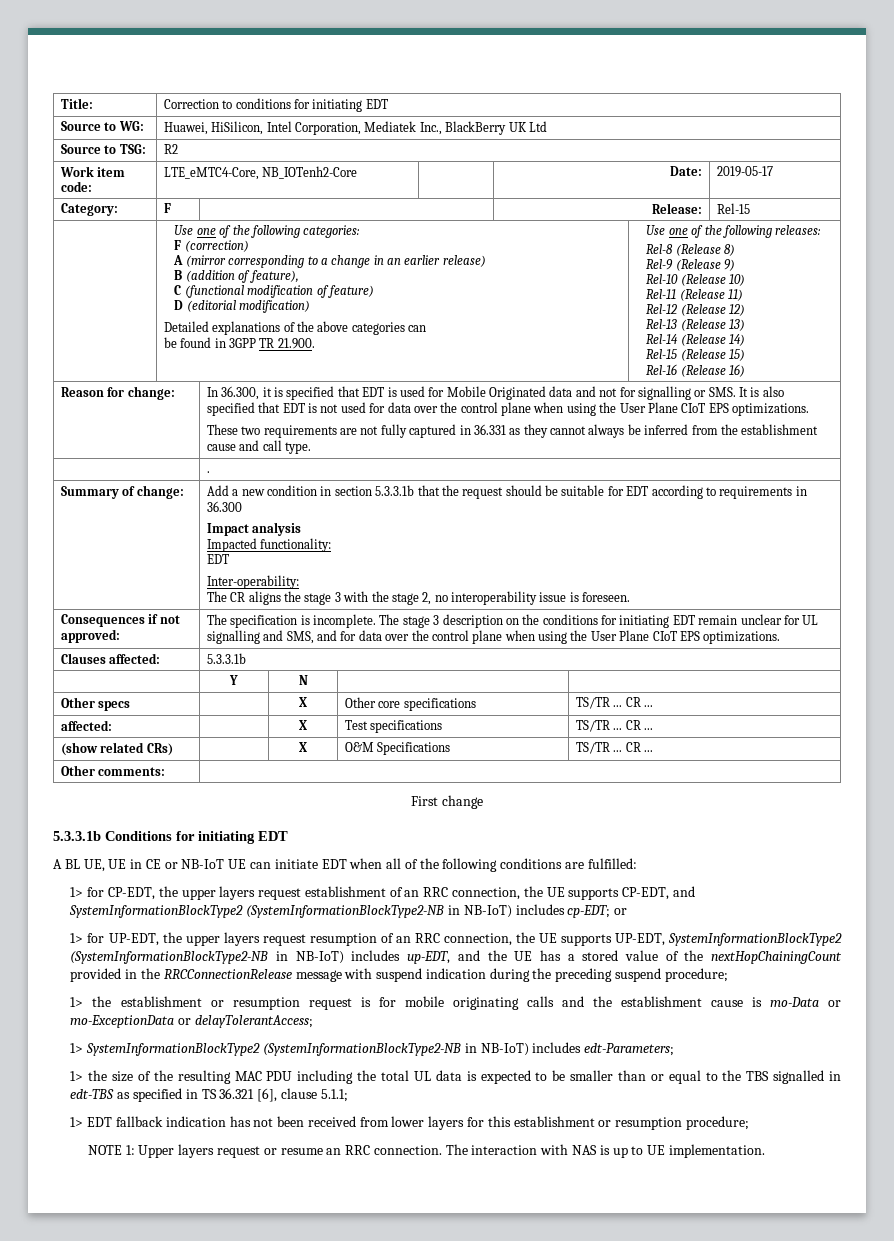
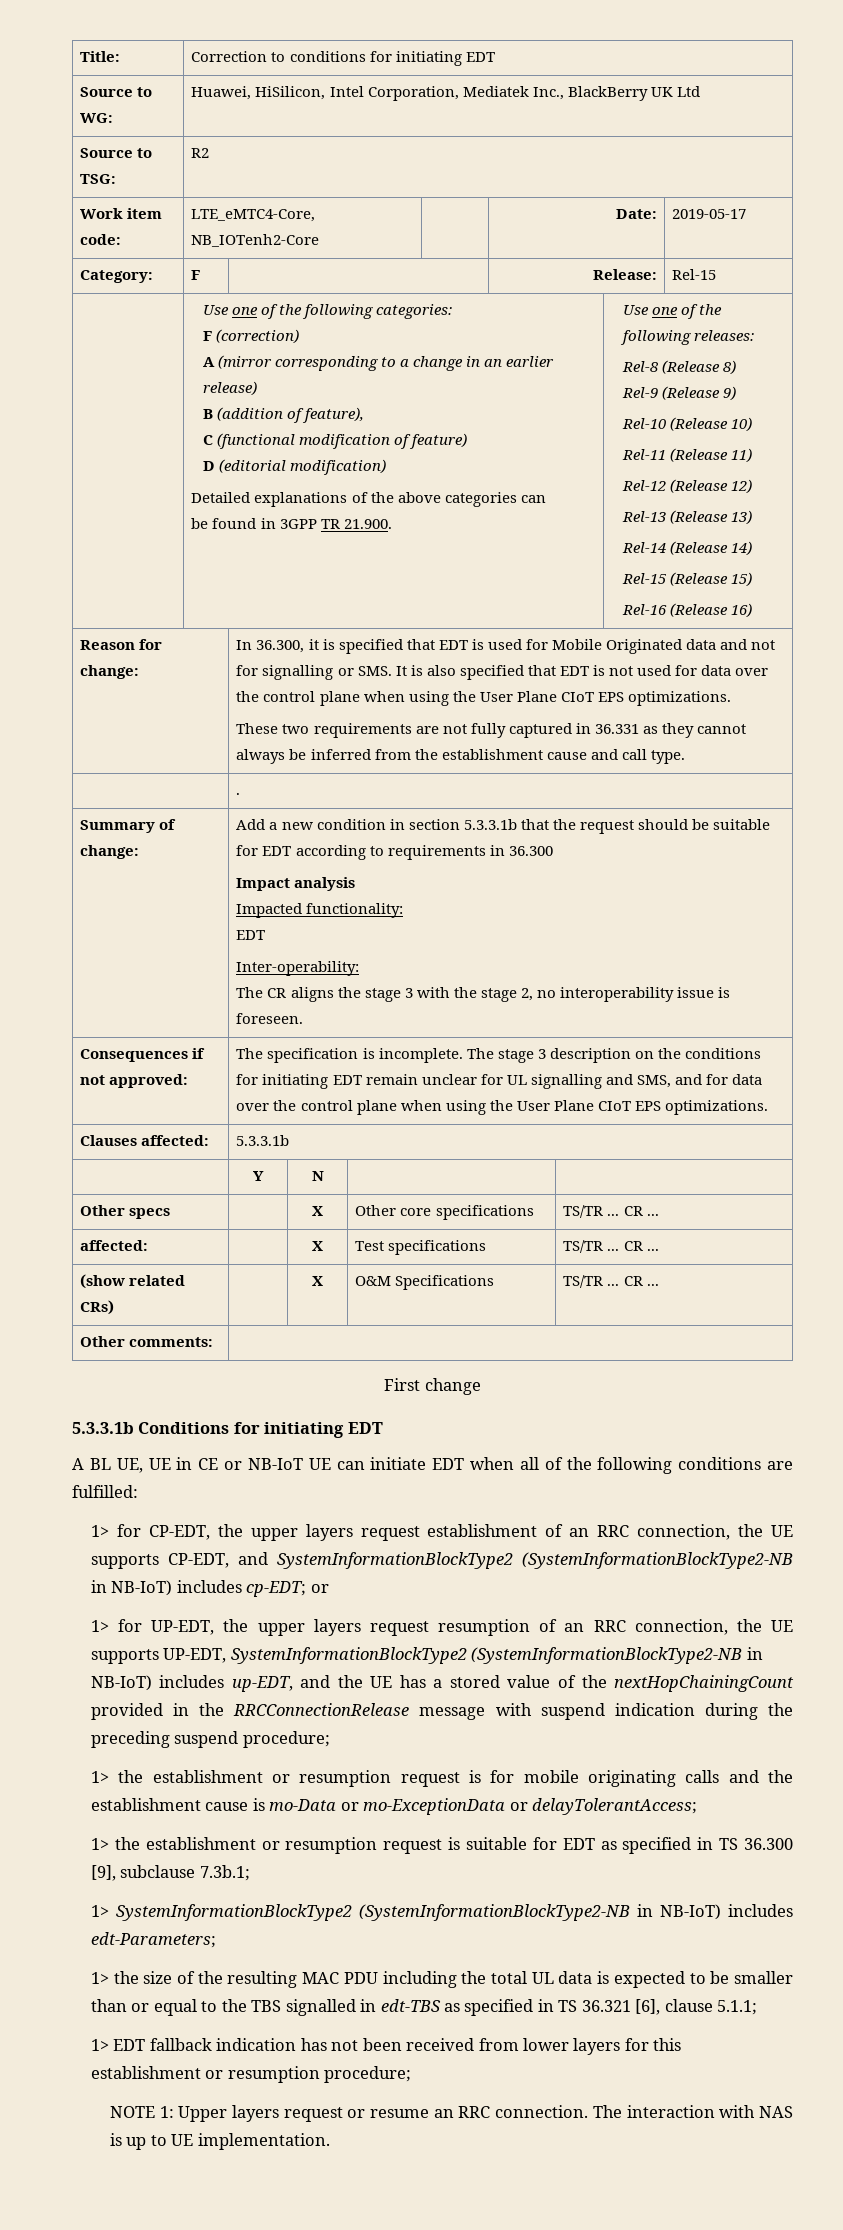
+ 1> the establishment or resumption request is suitable for EDT as specified in TS 36.300 [9], subclause 7.3b.1;

